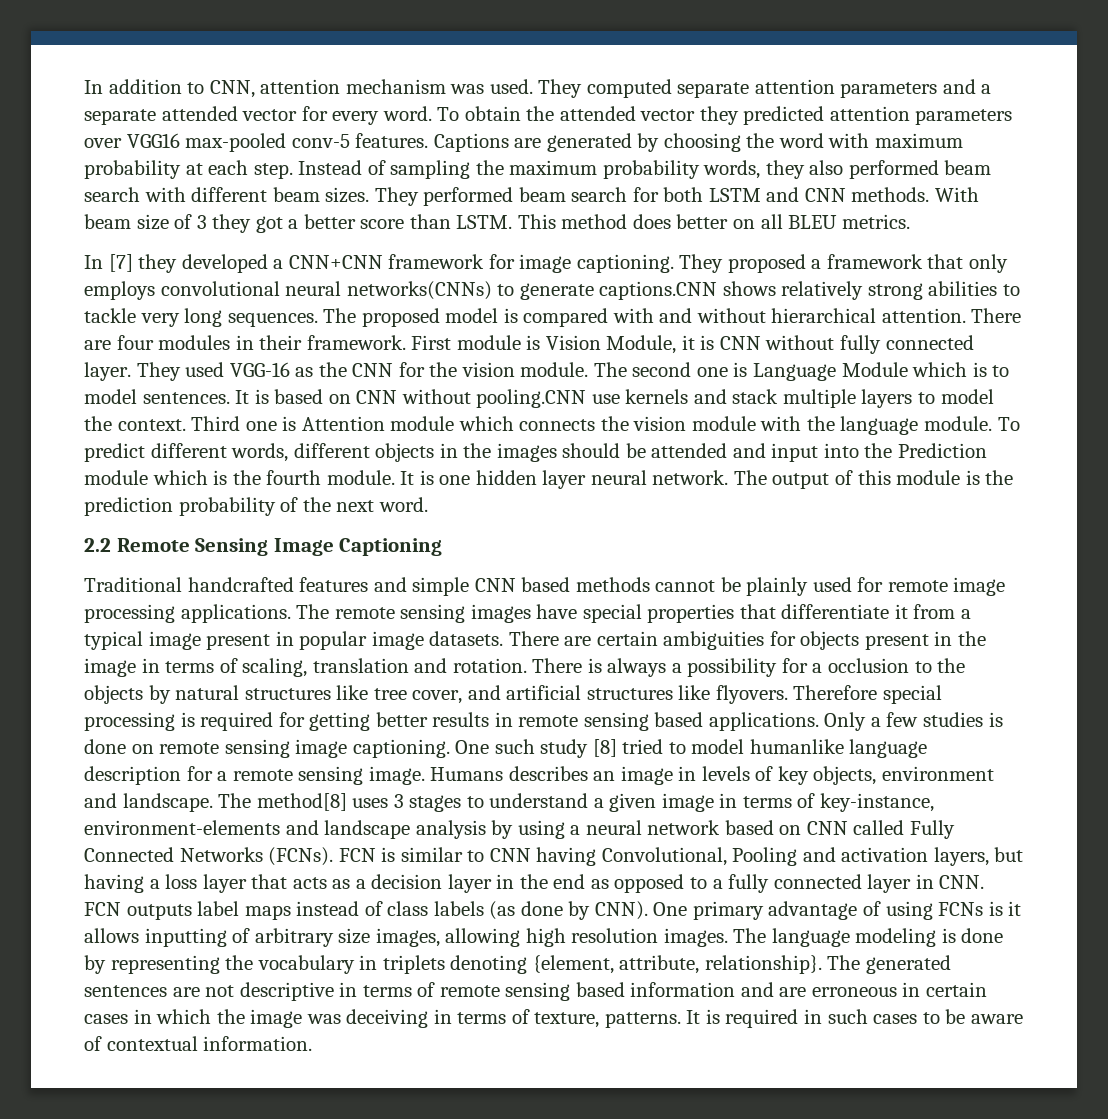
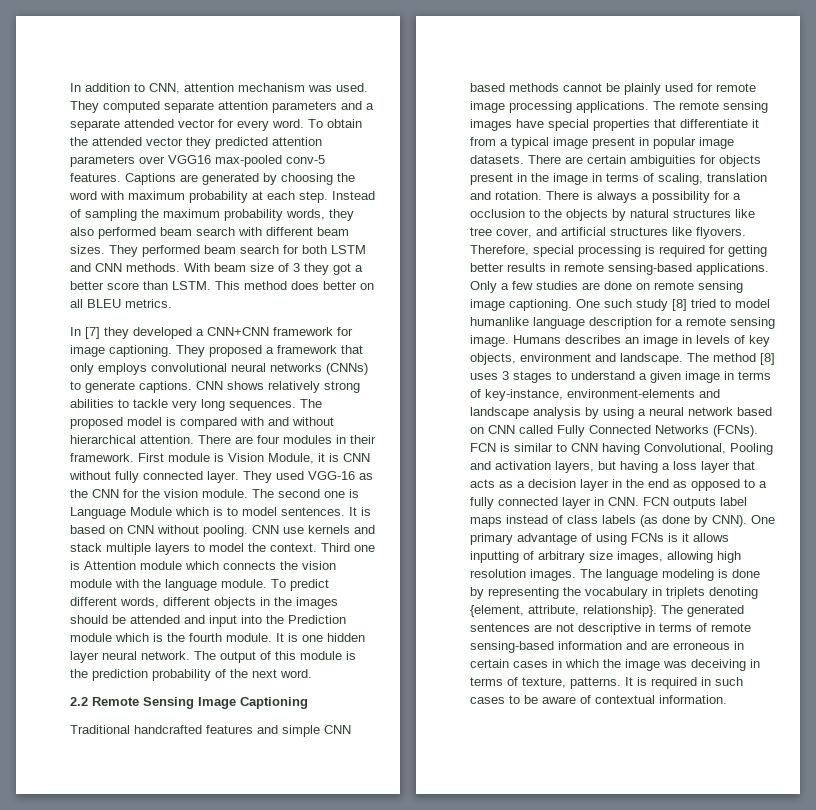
- They proposed a framework that only employs convolutional neural networks(CNNs) to generate captions.CNN shows relatively strong abilities to tackle very long sequences.
+ They proposed a framework that only employs convolutional neural networks (CNNs) to generate captions. CNN shows relatively strong abilities to tackle very long sequences.
- It is based on CNN without pooling.CNN use kernels and stack multiple layers to model the context.
+ It is based on CNN without pooling. CNN use kernels and stack multiple layers to model the context.
- Therefore special processing is required for getting better results in remote sensing based applications.
+ Therefore, special processing is required for getting better results in remote sensing-based applications.
- Only a few studies is done on remote sensing image captioning.
+ Only a few studies are done on remote sensing image captioning.
- The method[8] uses 3 stages to understand a given image in terms of key-instance, environment-elements and landscape analysis by using a neural network based on CNN called Fully Connected Networks (FCNs).
+ The method [8] uses 3 stages to understand a given image in terms of key-instance, environment-elements and landscape analysis by using a neural network based on CNN called Fully Connected Networks (FCNs).
- The generated sentences are not descriptive in terms of remote sensing based information and are erroneous in certain cases in which the image was deceiving in terms of texture, patterns.
+ The generated sentences are not descriptive in terms of remote sensing-based information and are erroneous in certain cases in which the image was deceiving in terms of texture, patterns.

